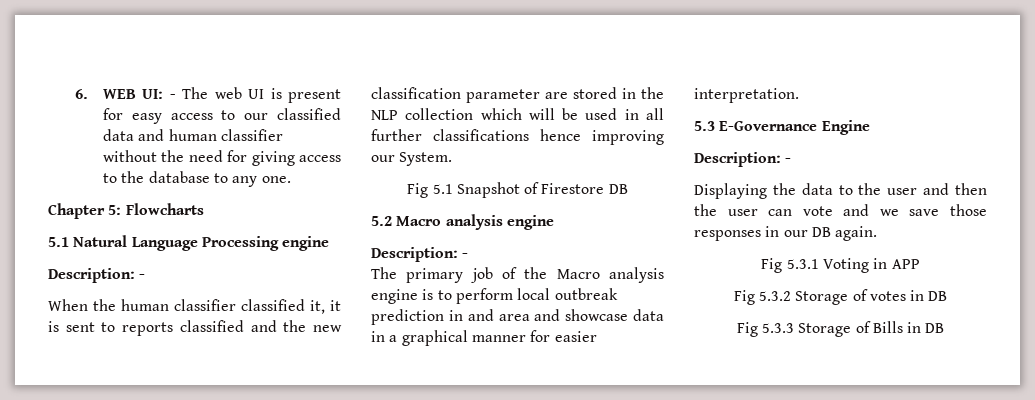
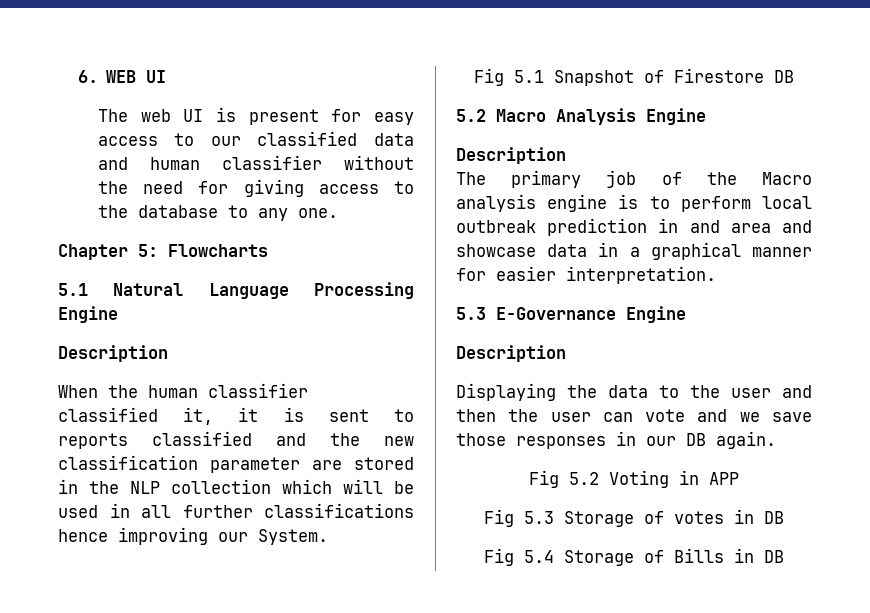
- 6. WEB UI: - The web UI is present for easy access to our classified data and human classifier without the need for giving access to the database to any one.
+ 6. WEB UI
+ The web UI is present for easy access to our classified data and human classifier without the need for giving access to the database to any one.
- 5.1 Natural Language Processing engine
- Description: -
+ 5.1 Natural Language Processing Engine
+ Description
- 5.2 Macro analysis engine
- Description: -
+ 5.2 Macro Analysis Engine
+ Description
  5.3 E-Governance Engine
- Description: -
+ Description
- Fig 5.3.1 Voting in APP
+ Fig 5.2 Voting in APP
- Fig 5.3.2 Storage of votes in DB
+ Fig 5.3 Storage of votes in DB
- Fig 5.3.3 Storage of Bills in DB
+ Fig 5.4 Storage of Bills in DB

